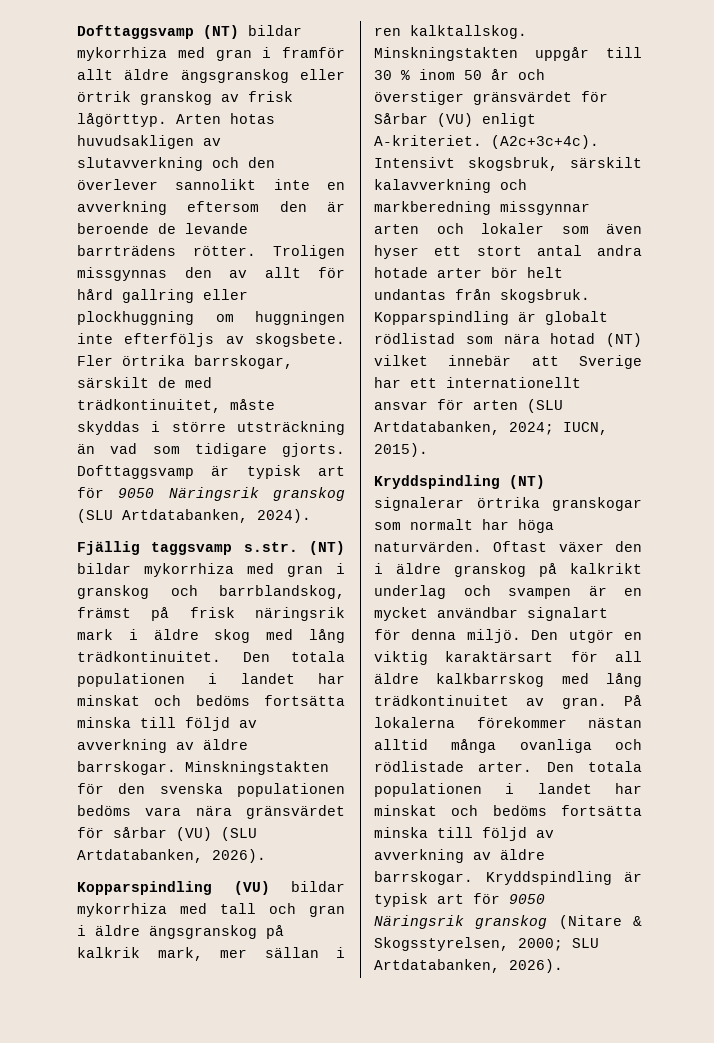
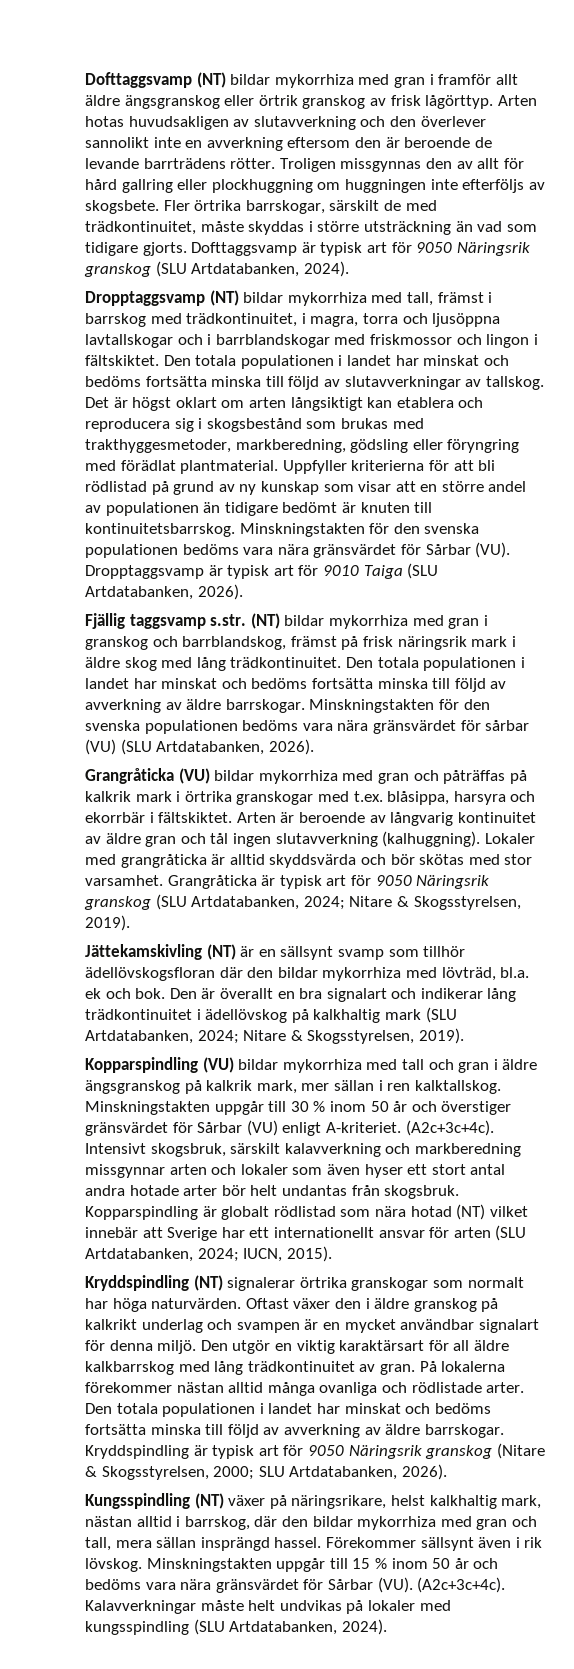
+ Dropptaggsvamp (NT) bildar mykorrhiza med tall, främst i barrskog med trädkontinuitet, i magra, torra och ljusöppna lavtallskogar och i barrblandskogar med friskmossor och lingon i fältskiktet. Den totala populationen i landet har minskat och bedöms fortsätta minska till följd av slutavverkningar av tallskog. Det är högst oklart om arten långsiktigt kan etablera och reproducera sig i skogsbestånd som brukas med trakthyggesmetoder, markberedning, gödsling eller föryngring med förädlat plantmaterial. Uppfyller kriterierna för att bli rödlistad på grund av ny kunskap som visar att en större andel av populationen än tidigare bedömt är knuten till kontinuitetsbarrskog. Minskningstakten för den svenska populationen bedöms vara nära gränsvärdet för Sårbar (VU). Dropptaggsvamp är typisk art för 9010 Taiga (SLU Artdatabanken, 2026).
+ Grangråticka (VU) bildar mykorrhiza med gran och påträffas på kalkrik mark i örtrika granskogar med t.ex. blåsippa, harsyra och ekorrbär i fältskiktet. Arten är beroende av långvarig kontinuitet av äldre gran och tål ingen slutavverkning (kalhuggning). Lokaler med grangråticka är alltid skyddsvärda och bör skötas med stor varsamhet. Grangråticka är typisk art för 9050 Näringsrik granskog (SLU Artdatabanken, 2024; Nitare & Skogsstyrelsen, 2019).
+ Jättekamskivling (NT) är en sällsynt svamp som tillhör ädellövskogsfloran där den bildar mykorrhiza med lövträd, bl.a. ek och bok. Den är överallt en bra signalart och indikerar lång trädkontinuitet i ädellövskog på kalkhaltig mark (SLU Artdatabanken, 2024; Nitare & Skogsstyrelsen, 2019).
+ Kungsspindling (NT) växer på näringsrikare, helst kalkhaltig mark, nästan alltid i barrskog, där den bildar mykorrhiza med gran och tall, mera sällan insprängd hassel. Förekommer sällsynt även i rik lövskog. Minskningstakten uppgår till 15 % inom 50 år och bedöms vara nära gränsvärdet för Sårbar (VU). (A2c+3c+4c). Kalavverkningar måste helt undvikas på lokaler med kungsspindling (SLU Artdatabanken, 2024).

